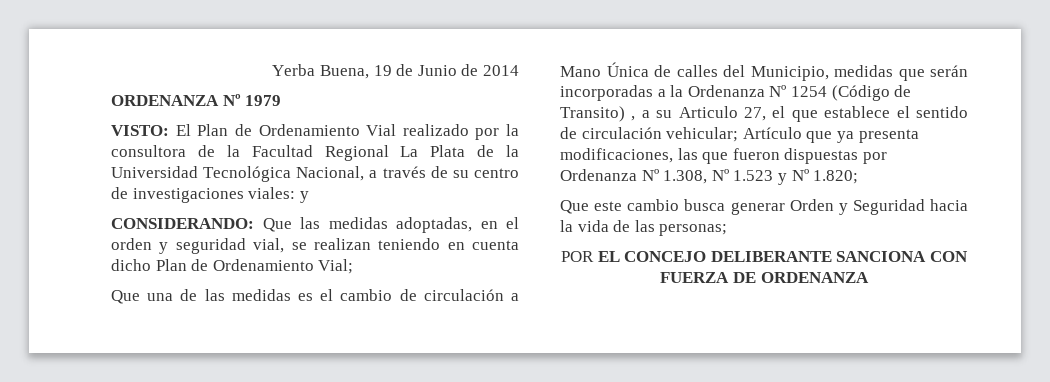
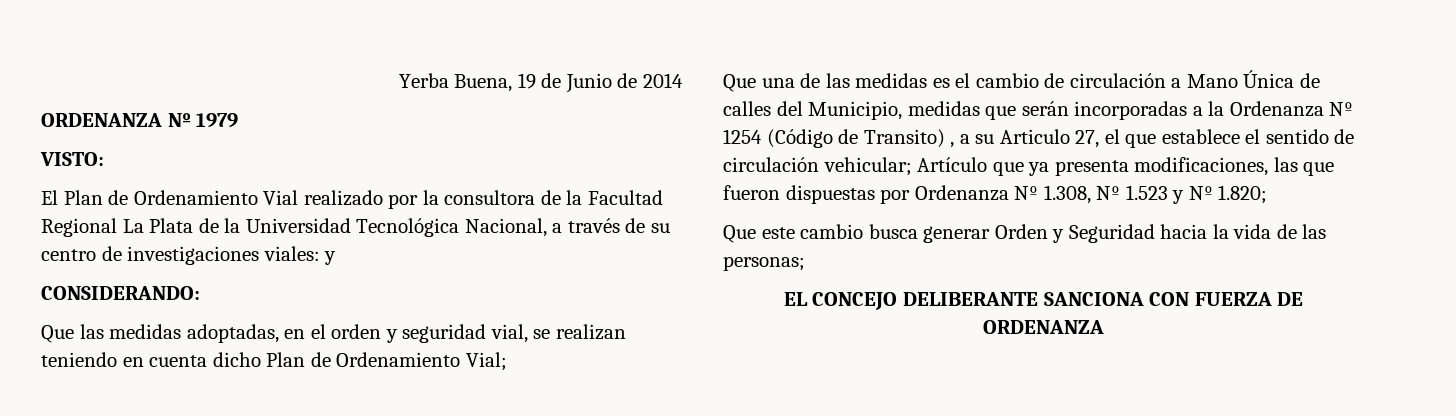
- VISTO: El Plan de Ordenamiento Vial realizado por la consultora de la Facultad Regional La Plata de la Universidad Tecnológica Nacional, a través de su centro de investigaciones viales: y
+ VISTO:
+ El Plan de Ordenamiento Vial realizado por la consultora de la Facultad Regional La Plata de la Universidad Tecnológica Nacional, a través de su centro de investigaciones viales: y
- CONSIDERANDO: Que las medidas adoptadas, en el orden y seguridad vial, se realizan teniendo en cuenta dicho Plan de Ordenamiento Vial;
+ CONSIDERANDO:
+ Que las medidas adoptadas, en el orden y seguridad vial, se realizan teniendo en cuenta dicho Plan de Ordenamiento Vial;
- POR EL CONCEJO DELIBERANTE SANCIONA CON FUERZA DE ORDENANZA
+ EL CONCEJO DELIBERANTE SANCIONA CON FUERZA DE ORDENANZA

